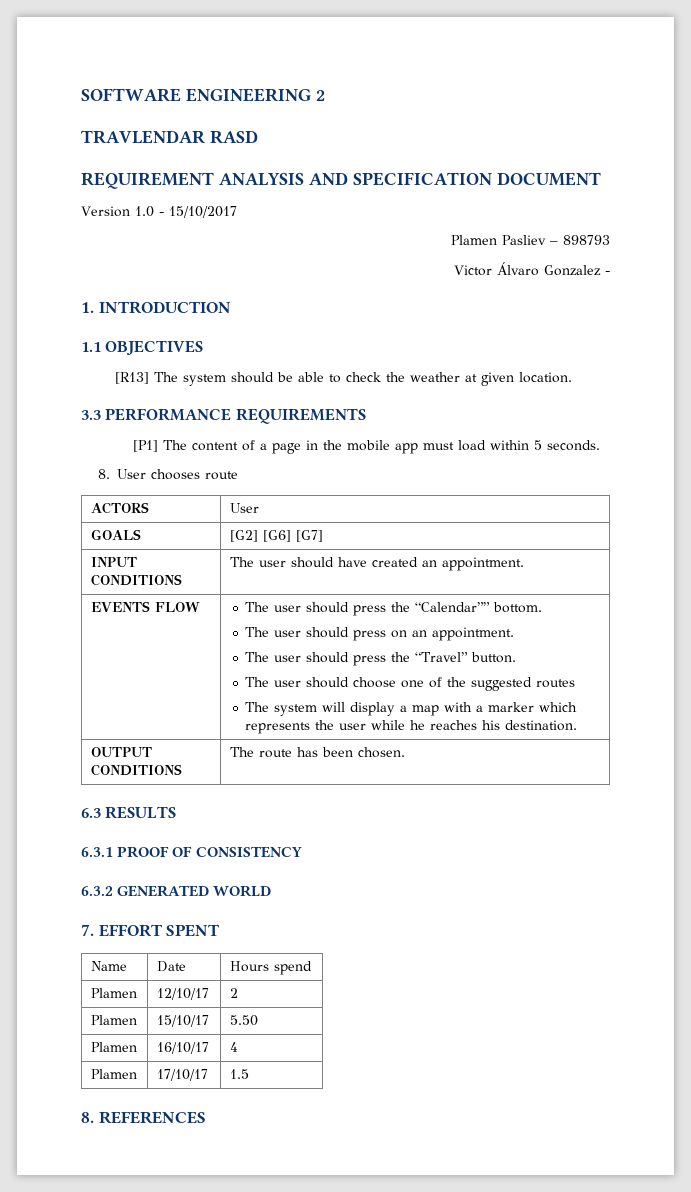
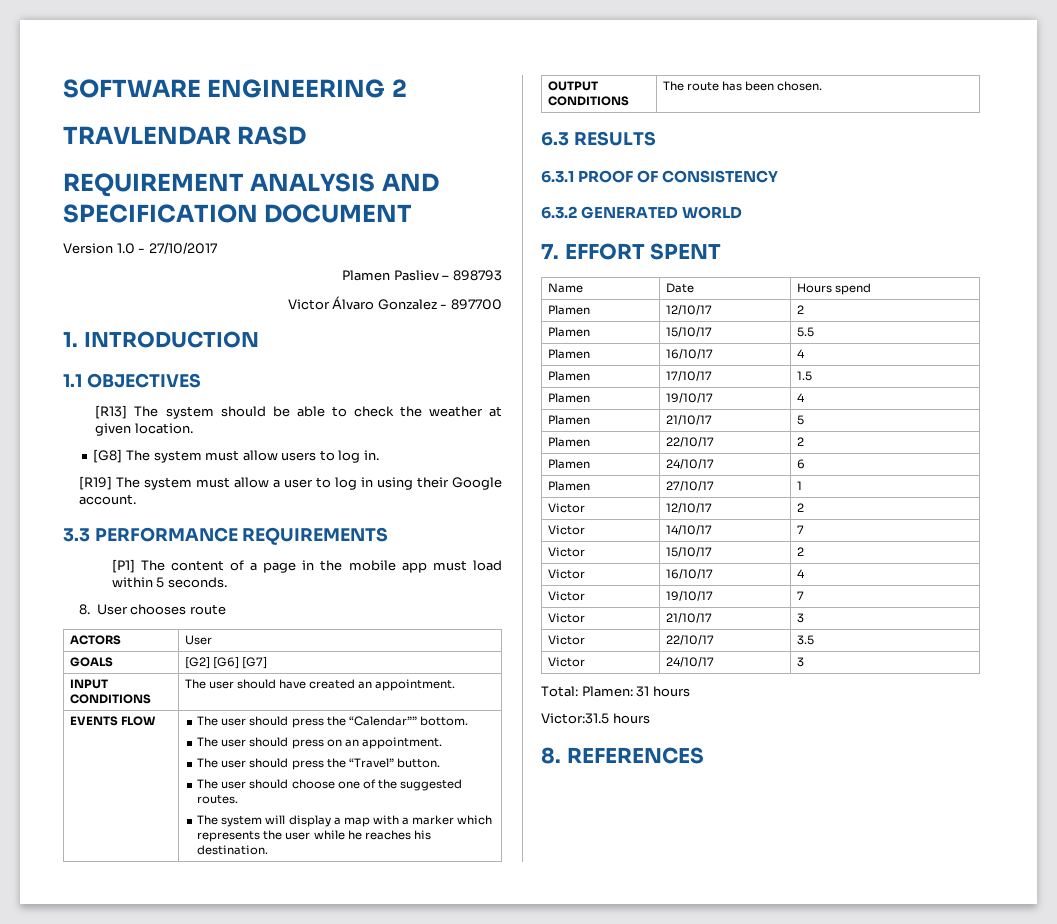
- Version 1.0 - 15/10/2017
+ Version 1.0 - 27/10/2017
- Victor Álvaro Gonzalez -
+ Victor Álvaro Gonzalez - 897700
+ [G8] The system must allow users to log in.
+ [R19] The system must allow a user to log in using their Google account.
- The user should choose one of the suggested routes
+ The user should choose one of the suggested routes.
- Plamen | 15/10/17 | 5.50
+ Plamen | 15/10/17 | 5.5
+ Plamen | 19/10/17 | 4
+ Plamen | 21/10/17 | 5
+ Plamen | 22/10/17 | 2
+ Plamen | 24/10/17 | 6
+ Plamen | 27/10/17 | 1
+ Victor | 12/10/17 | 2
+ Victor | 14/10/17 | 7
+ Victor | 15/10/17 | 2
+ Victor | 16/10/17 | 4
+ Victor | 19/10/17 | 7
+ Victor | 21/10/17 | 3
+ Victor | 22/10/17 | 3.5
+ Victor | 24/10/17 | 3
+ Total: Plamen: 31 hours
+ Victor:31.5 hours

